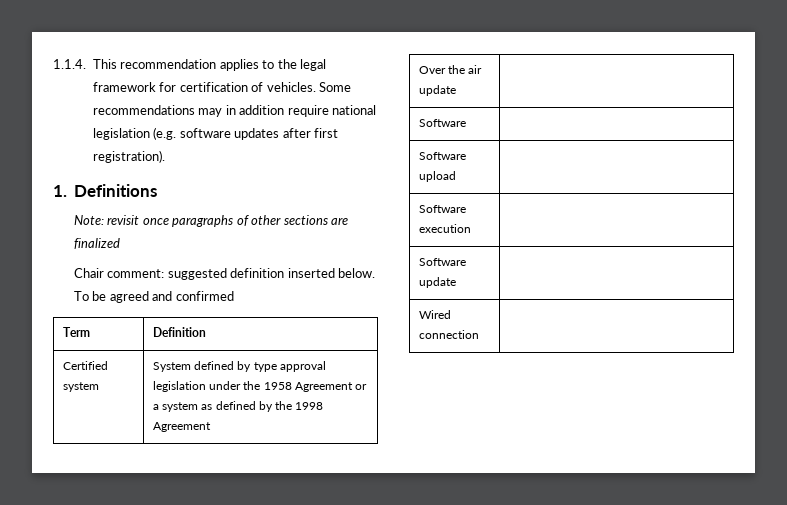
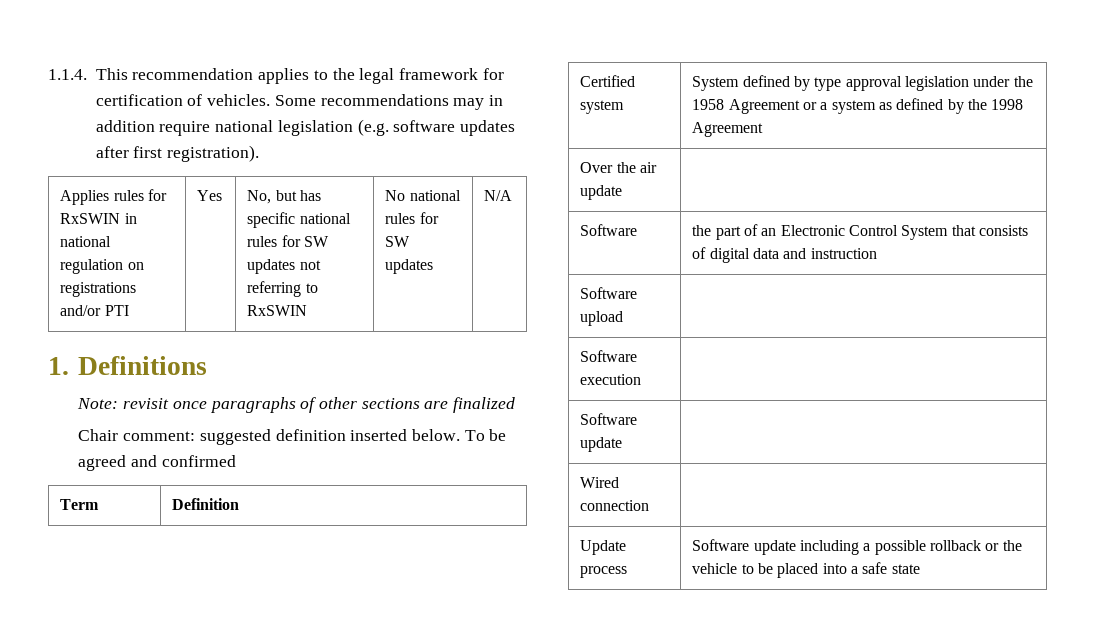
+ Applies rules for RxSWIN in national regulation on registrations and/or PTI | Yes | No, but has specific national rules for SW updates not referring to RxSWIN | No national rules for SW updates | N/A
- Software |
+ Software | the part of an Electronic Control System that consists of digital data and instruction
+ Update process | Software update including a possible rollback or the vehicle to be placed into a safe state

